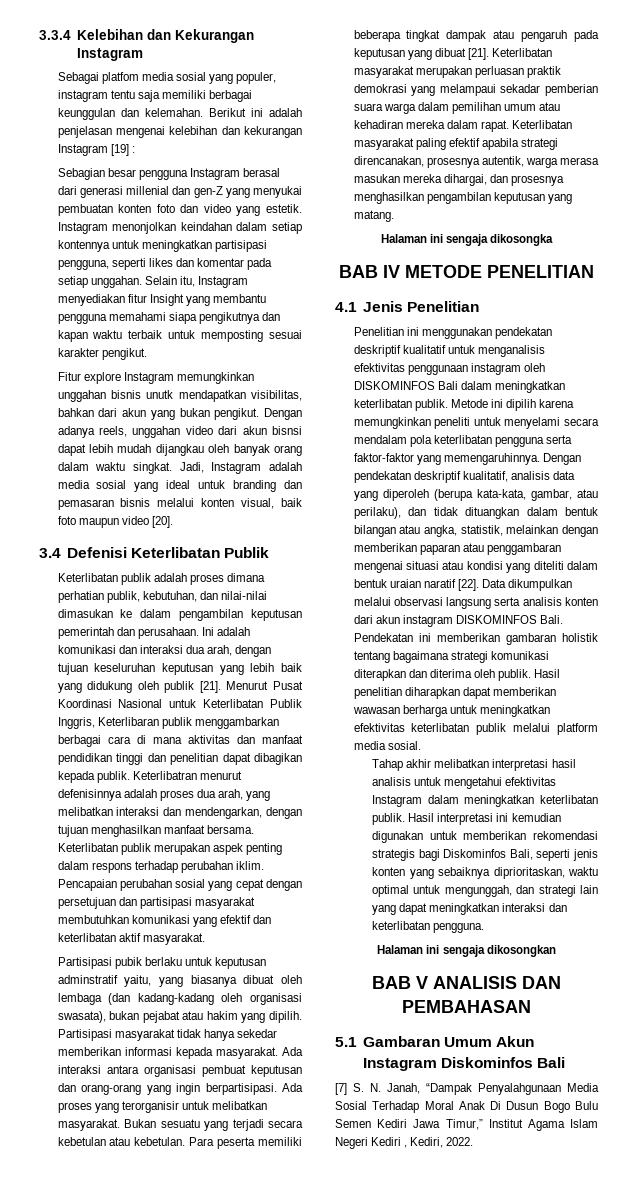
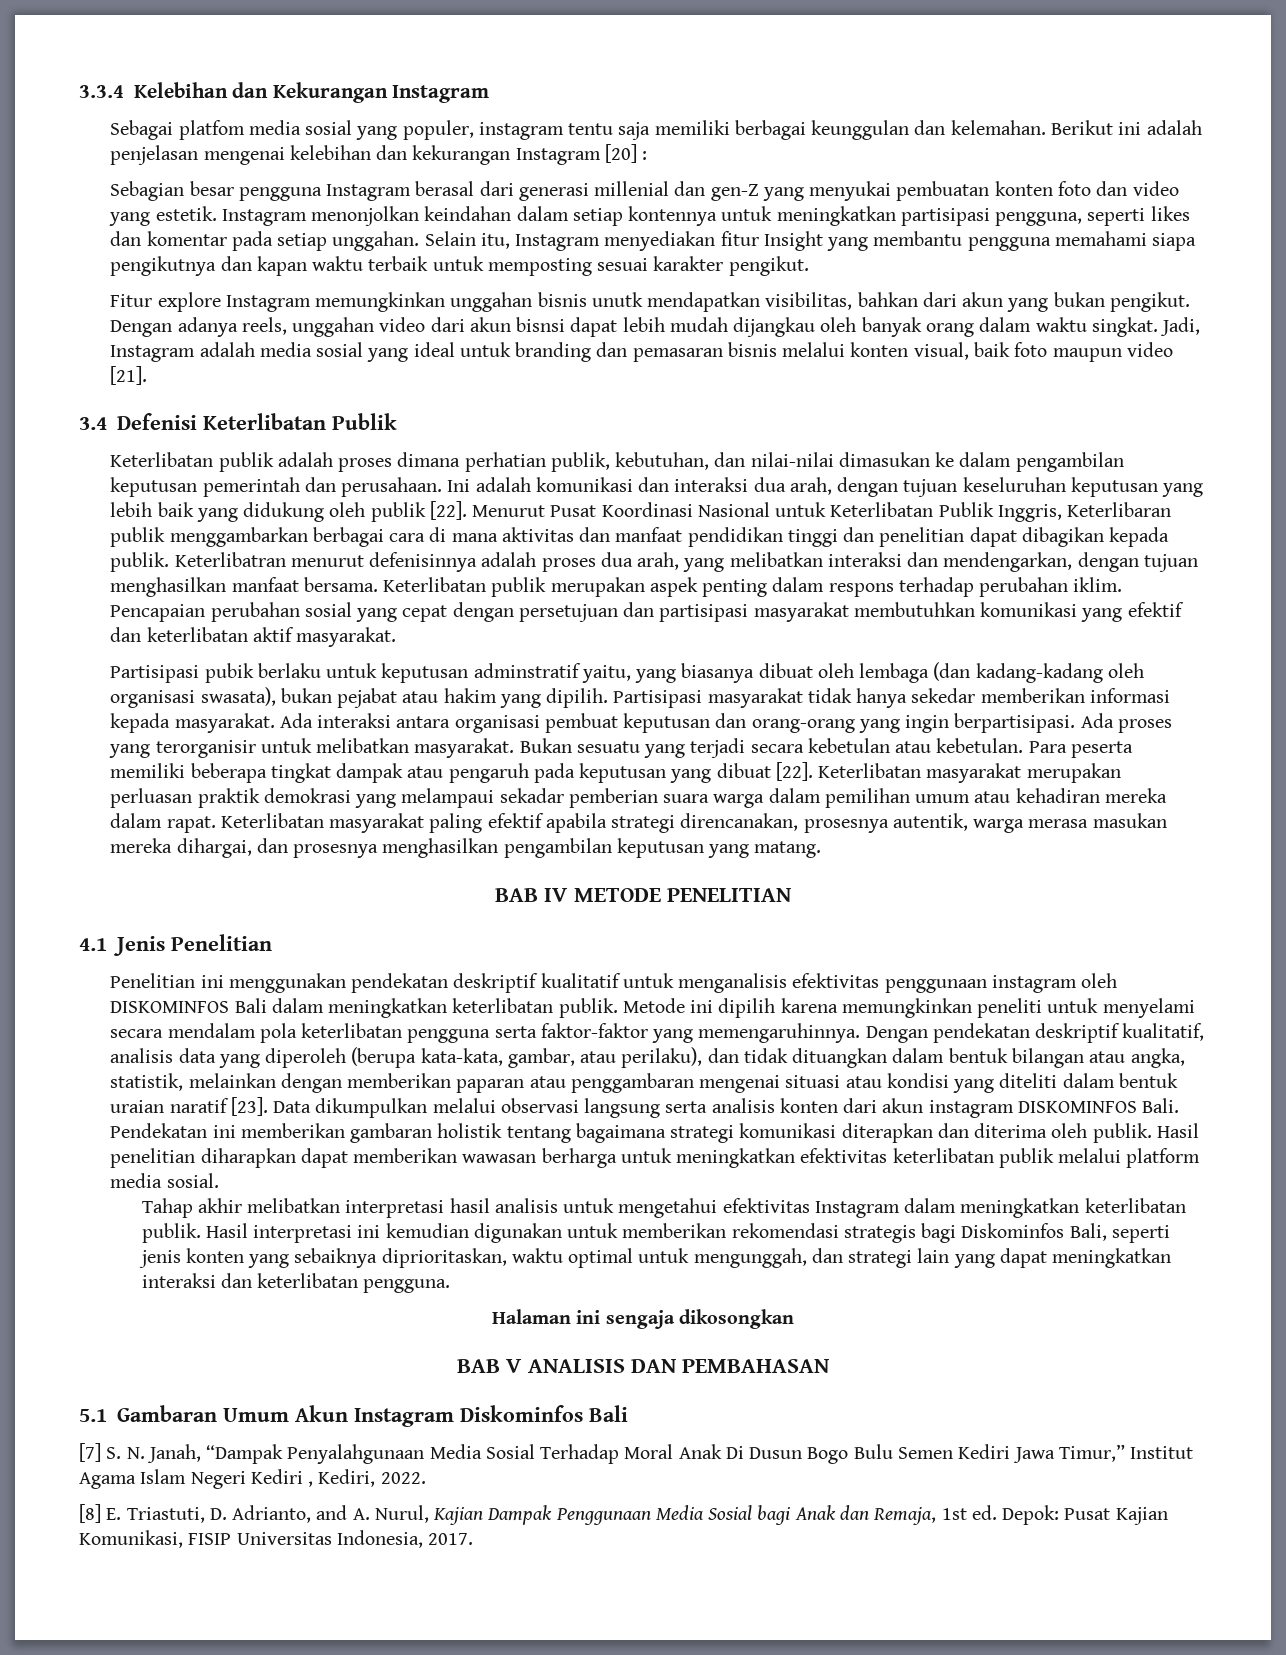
- Berikut ini adalah penjelasan mengenai kelebihan dan kekurangan Instagram [19] :
+ Berikut ini adalah penjelasan mengenai kelebihan dan kekurangan Instagram [20] :
- Jadi, Instagram adalah media sosial yang ideal untuk branding dan pemasaran bisnis melalui konten visual, baik foto maupun video [20].
+ Jadi, Instagram adalah media sosial yang ideal untuk branding dan pemasaran bisnis melalui konten visual, baik foto maupun video [21].
- Ini adalah komunikasi dan interaksi dua arah, dengan tujuan keseluruhan keputusan yang lebih baik yang didukung oleh publik [21].
+ Ini adalah komunikasi dan interaksi dua arah, dengan tujuan keseluruhan keputusan yang lebih baik yang didukung oleh publik [22].
- Para peserta memiliki beberapa tingkat dampak atau pengaruh pada keputusan yang dibuat [21].
+ Para peserta memiliki beberapa tingkat dampak atau pengaruh pada keputusan yang dibuat [22].
- Halaman ini sengaja dikosongka
- Dengan pendekatan deskriptif kualitatif, analisis data yang diperoleh (berupa kata-kata, gambar, atau perilaku), dan tidak dituangkan dalam bentuk bilangan atau angka, statistik, melainkan dengan memberikan paparan atau penggambaran mengenai situasi atau kondisi yang diteliti dalam bentuk uraian naratif [22].
+ Dengan pendekatan deskriptif kualitatif, analisis data yang diperoleh (berupa kata-kata, gambar, atau perilaku), dan tidak dituangkan dalam bentuk bilangan atau angka, statistik, melainkan dengan memberikan paparan atau penggambaran mengenai situasi atau kondisi yang diteliti dalam bentuk uraian naratif [23].
+ [8] E. Triastuti, D. Adrianto, and A. Nurul, Kajian Dampak Penggunaan Media Sosial bagi Anak dan Remaja, 1st ed. Depok: Pusat Kajian Komunikasi, FISIP Universitas Indonesia, 2017.

